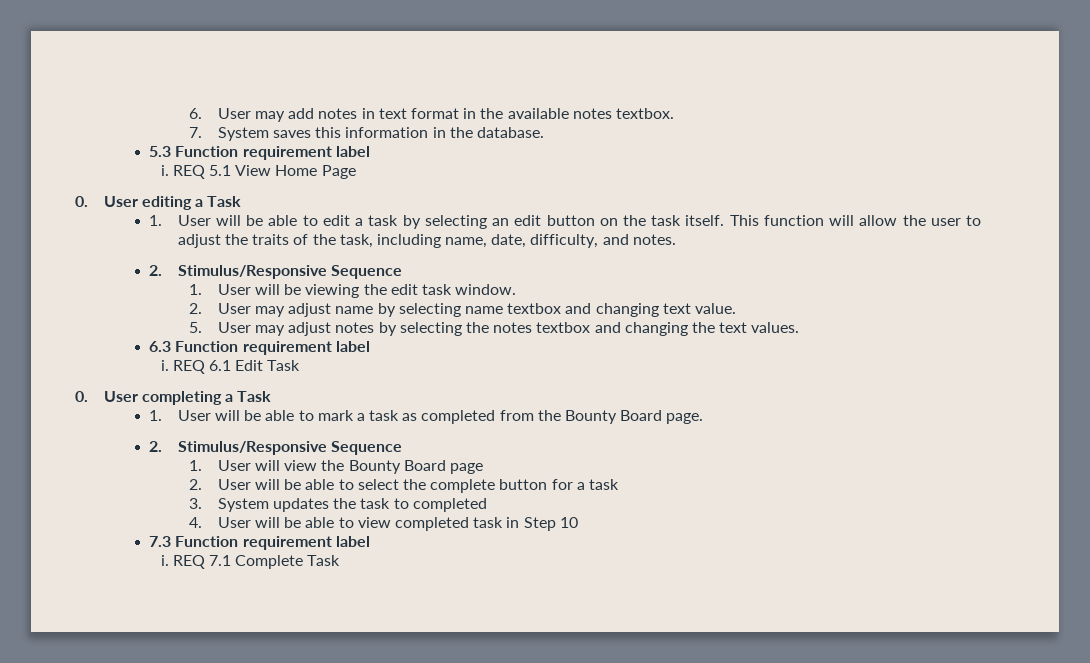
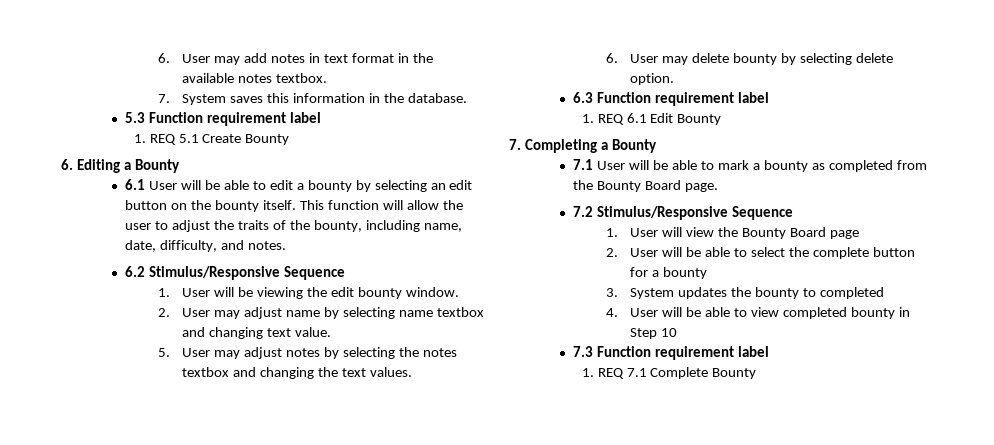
- i. REQ 5.1 View Home Page
- 0. User editing a Task
- 1. User will be able to edit a task by selecting an edit button on the task itself.
+ 1. REQ 5.1 Create Bounty
+ 6. Editing a Bounty
+ 6.1 User will be able to edit a bounty by selecting an edit button on the bounty itself.
- This function will allow the user to adjust the traits of the task, including name, date, difficulty, and notes.
- 2. Stimulus/Responsive Sequence
+ This function will allow the user to adjust the traits of the bounty, including name, date, difficulty, and notes.
+ 6.2 Stimulus/Responsive Sequence
- 1. User will be viewing the edit task window.
+ 1. User will be viewing the edit bounty window.
+ 6. User may delete bounty by selecting delete option.
- i. REQ 6.1 Edit Task
- 0. User completing a Task
- 1. User will be able to mark a task as completed from the Bounty Board page.
- 2. Stimulus/Responsive Sequence
+ 1. REQ 6.1 Edit Bounty
+ 7. Completing a Bounty
+ 7.1 User will be able to mark a bounty as completed from the Bounty Board page.
+ 7.2 Stimulus/Responsive Sequence
- 2. User will be able to select the complete button for a task
+ 2. User will be able to select the complete button for a bounty
- 3. System updates the task to completed
+ 3. System updates the bounty to completed
- 4. User will be able to view completed task in Step 10
+ 4. User will be able to view completed bounty in Step 10
- i. REQ 7.1 Complete Task
+ 1. REQ 7.1 Complete Bounty

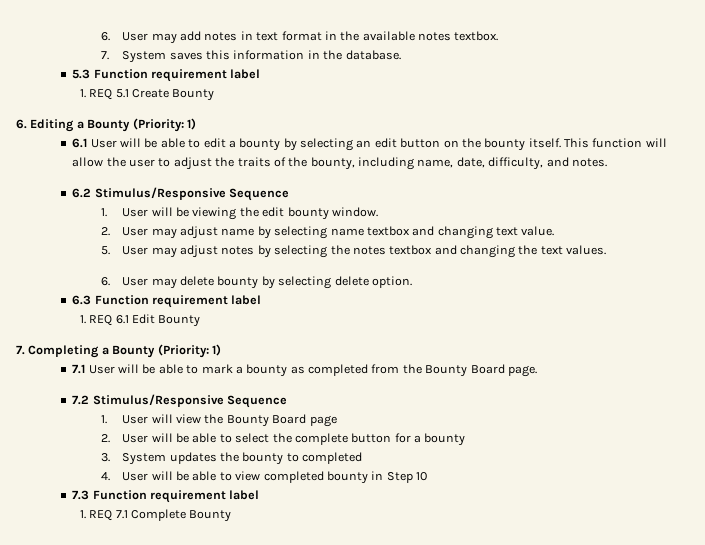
- 6. Editing a Bounty
+ 6. Editing a Bounty (Priority: 1)
- 7. Completing a Bounty
+ 7. Completing a Bounty (Priority: 1)

